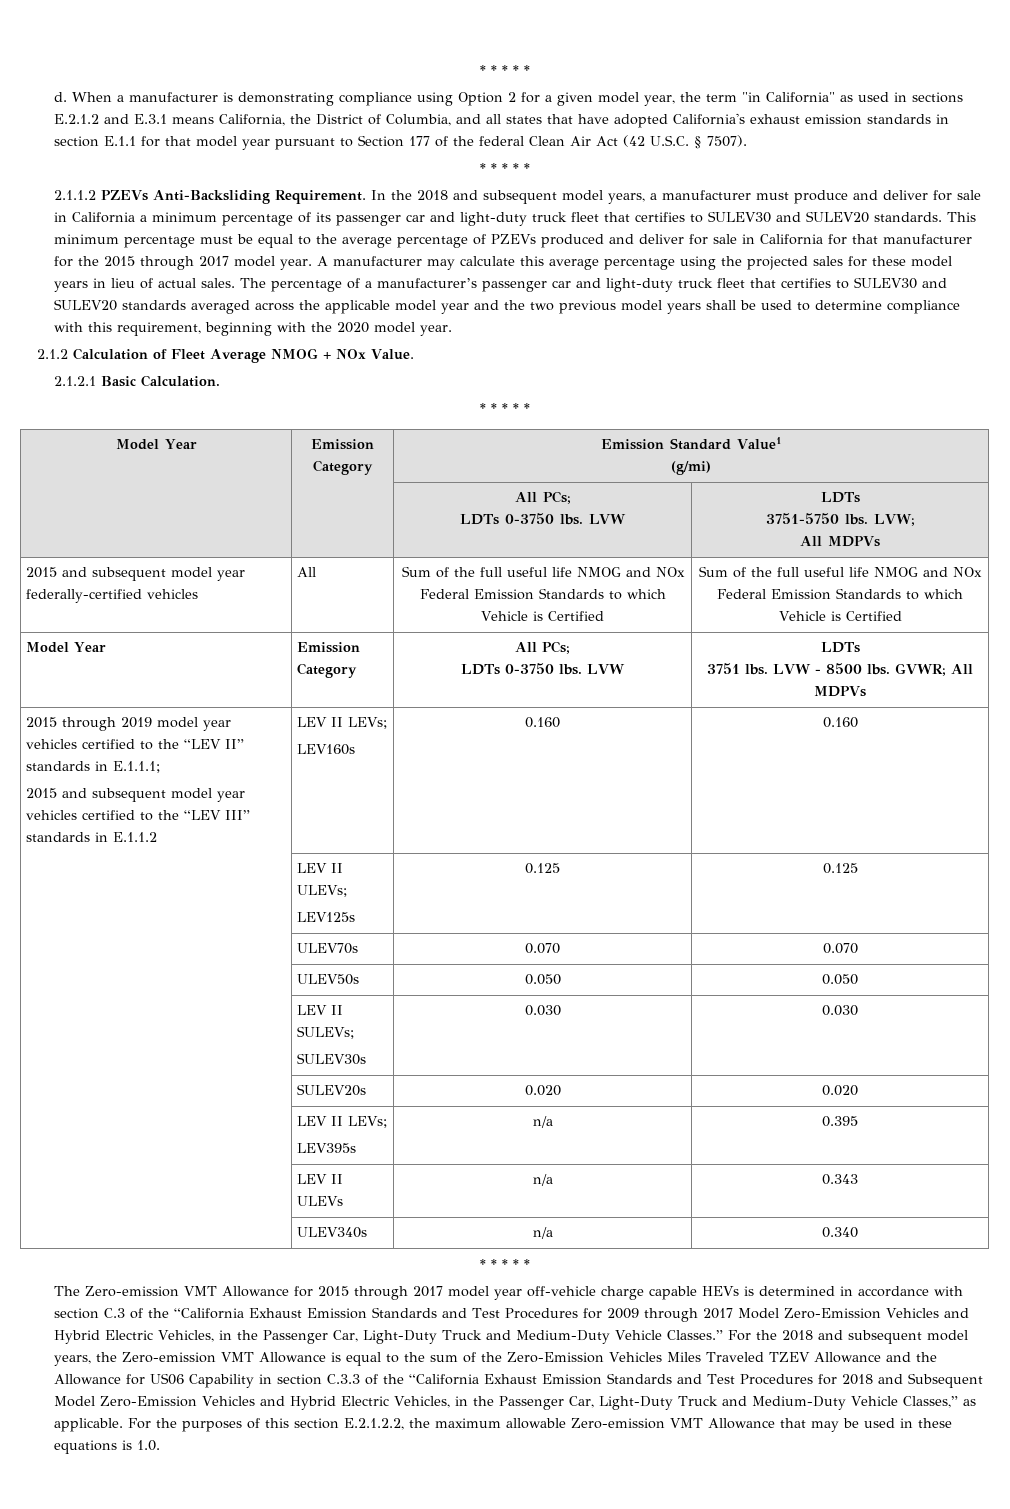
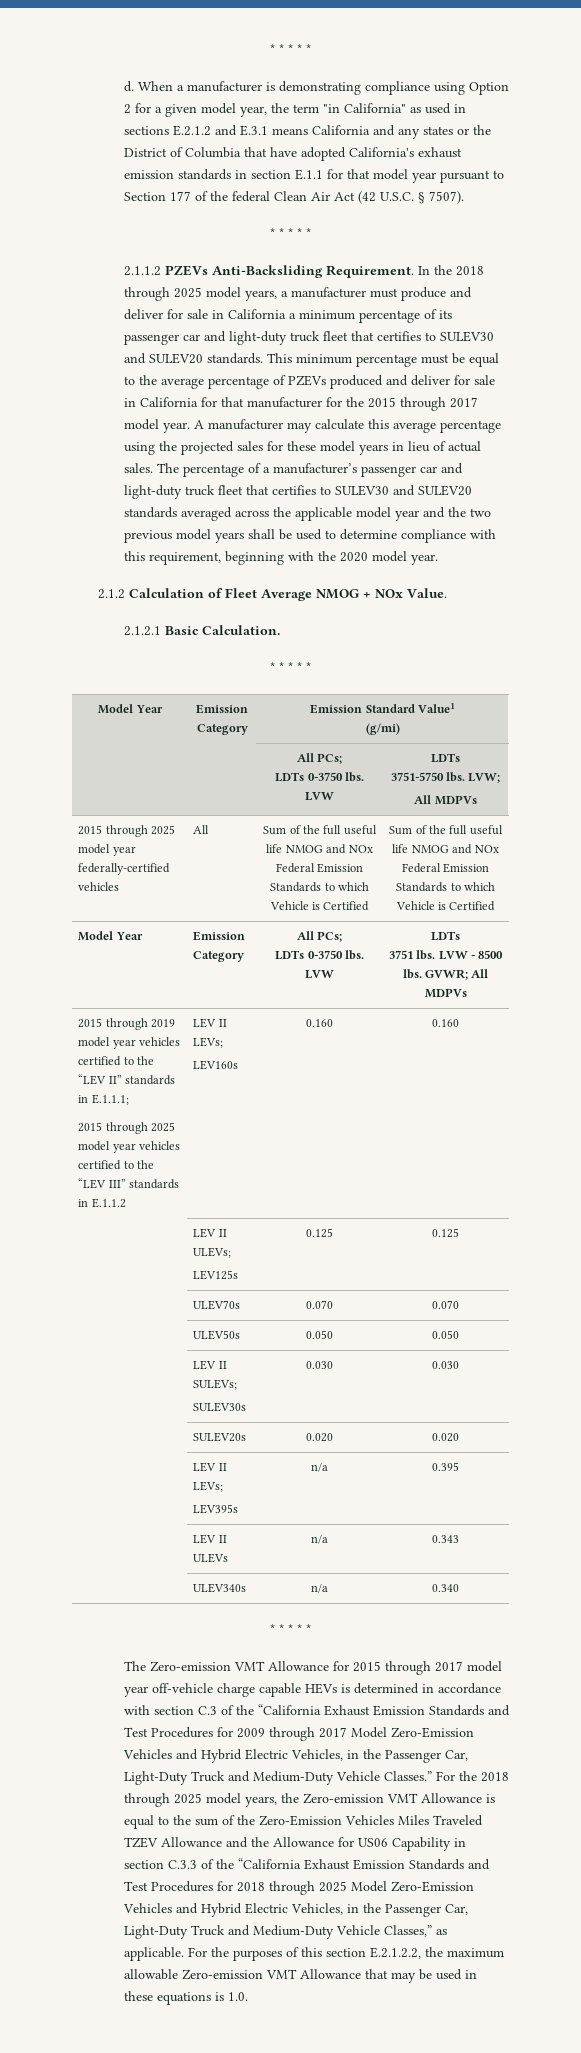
- When a manufacturer is demonstrating compliance using Option 2 for a given model year, the term "in California" as used in sections E.2.1.2 and E.3.1 means California, the District of Columbia, and all states that have adopted California's exhaust emission standards in section E.1.1 for that model year pursuant to Section 177 of the federal Clean Air Act (42 U.S.C. § 7507).
+ When a manufacturer is demonstrating compliance using Option 2 for a given model year, the term "in California" as used in sections E.2.1.2 and E.3.1 means California and any states or the District of Columbia that have adopted California's exhaust emission standards in section E.1.1 for that model year pursuant to Section 177 of the federal Clean Air Act (42 U.S.C. § 7507).
- In the 2018 and subsequent model years, a manufacturer must produce and deliver for sale in California a minimum percentage of its passenger car and light-duty truck fleet that certifies to SULEV30 and SULEV20 standards.
+ In the 2018 through 2025 model years, a manufacturer must produce and deliver for sale in California a minimum percentage of its passenger car and light-duty truck fleet that certifies to SULEV30 and SULEV20 standards.
- 2015 and subsequent model year federally-certified vehicles
+ 2015 through 2025 model year federally-certified vehicles
  2015 through 2019 model year vehicles certified to the “LEV II” standards in E.1.1.1;
- 2015 and subsequent model year vehicles certified to the “LEV III” standards in E.1.1.2 | LEV II LEVs;
+ 2015 through 2025 model year vehicles certified to the “LEV III” standards in E.1.1.2 | LEV II LEVs;
- For the 2018 and subsequent model years, the Zero-emission VMT Allowance is equal to the sum of the Zero-Emission Vehicles Miles Traveled TZEV Allowance and the Allowance for US06 Capability in section C.3.3 of the “California Exhaust Emission Standards and Test Procedures for 2018 and Subsequent Model Zero-Emission Vehicles and Hybrid Electric Vehicles, in the Passenger Car, Light-Duty Truck and Medium-Duty Vehicle Classes,” as applicable.
+ For the 2018 through 2025 model years, the Zero-emission VMT Allowance is equal to the sum of the Zero-Emission Vehicles Miles Traveled TZEV Allowance and the Allowance for US06 Capability in section C.3.3 of the “California Exhaust Emission Standards and Test Procedures for 2018 through 2025 Model Zero-Emission Vehicles and Hybrid Electric Vehicles, in the Passenger Car, Light-Duty Truck and Medium-Duty Vehicle Classes,” as applicable.

